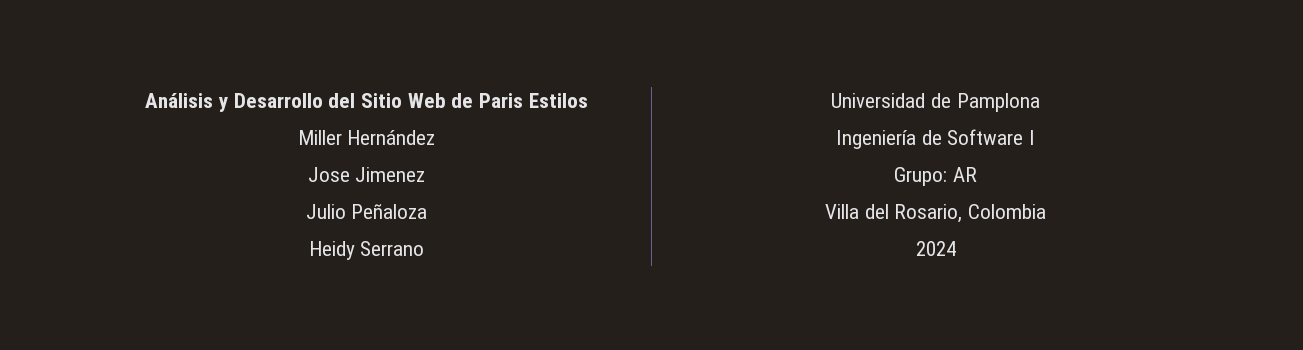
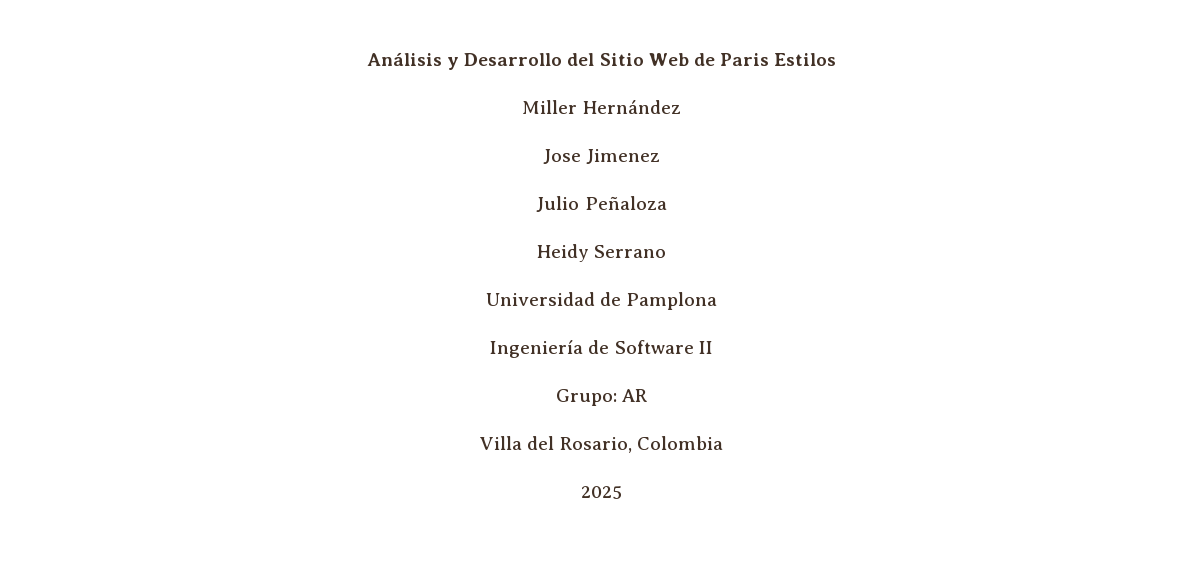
- Ingeniería de Software I
+ Ingeniería de Software II
- 2024
+ 2025

